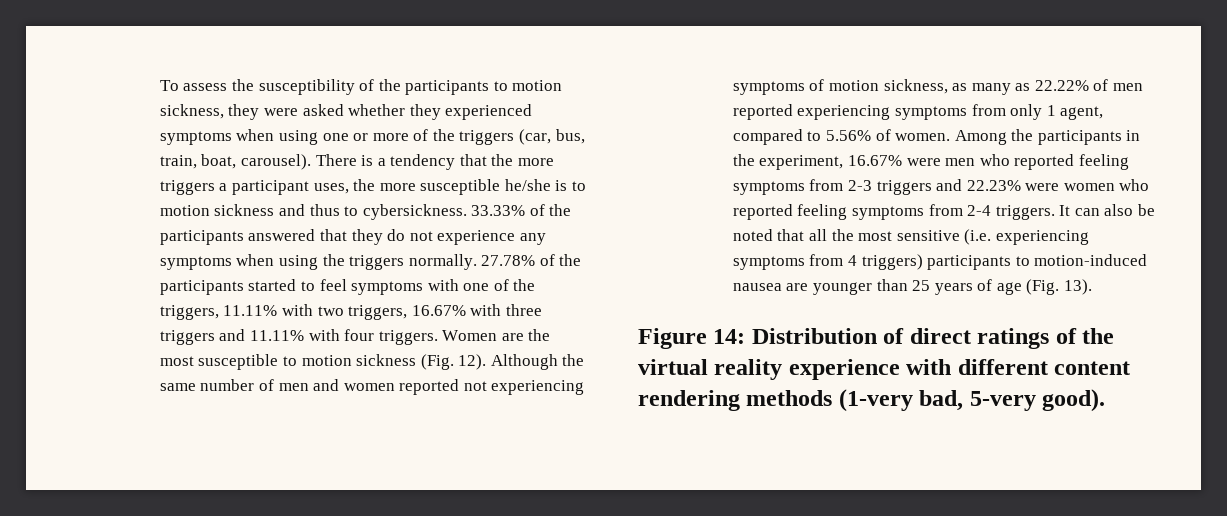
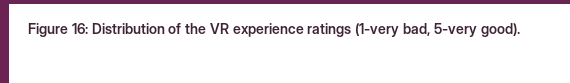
- To assess the susceptibility of the participants to motion sickness, they were asked whether they experienced symptoms when using one or more of the triggers (car, bus, train, boat, carousel). There is a tendency that the more triggers a participant uses, the more susceptible he/she is to motion sickness and thus to cybersickness. 33.33% of the participants answered that they do not experience any symptoms when using the triggers normally. 27.78% of the participants started to feel symptoms with one of the triggers, 11.11% with two triggers, 16.67% with three triggers and 11.11% with four triggers. Women are the most susceptible to motion sickness (Fig. 12). Although the same number of men and women reported not experiencing symptoms of motion sickness, as many as 22.22% of men reported experiencing symptoms from only 1 agent, compared to 5.56% of women. Among the participants in the experiment, 16.67% were men who reported feeling symptoms from 2-3 triggers and 22.23% were women who reported feeling symptoms from 2-4 triggers. It can also be noted that all the most sensitive (i.e. experiencing symptoms from 4 triggers) participants to motion-induced nausea are younger than 25 years of age (Fig. 13).
- Figure 14: Distribution of direct ratings of the virtual reality experience with different content rendering methods (1-very bad, 5-very good).
+ Figure 16: Distribution of the VR experience ratings (1-very bad, 5-very good).

